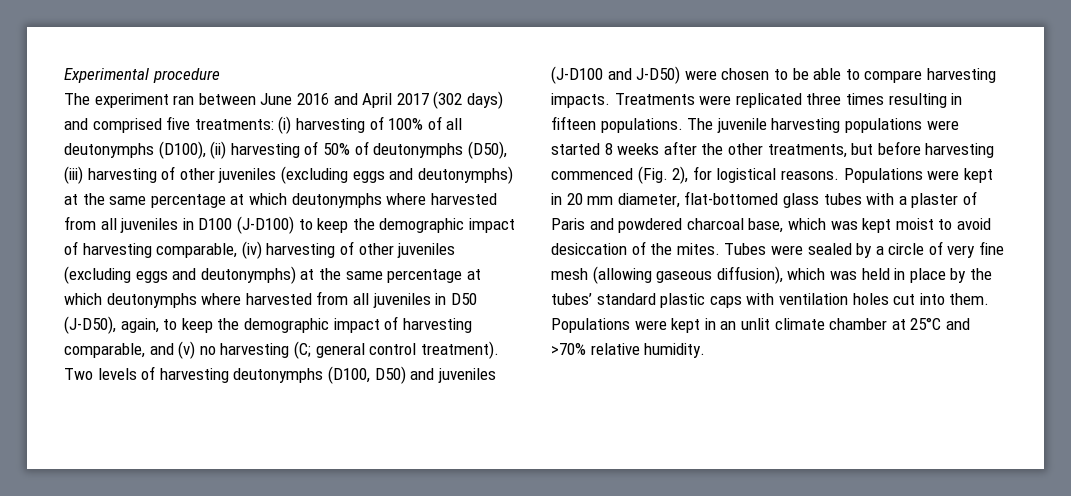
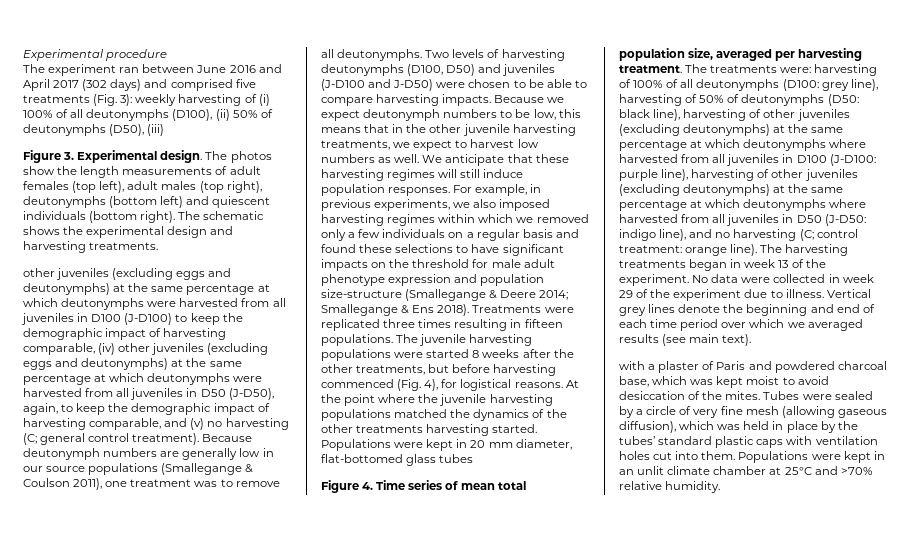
- The experiment ran between June 2016 and April 2017 (302 days) and comprised five treatments: (i) harvesting of 100% of all deutonymphs (D100), (ii) harvesting of 50% of deutonymphs (D50), (iii) harvesting of other juveniles (excluding eggs and deutonymphs) at the same percentage at which deutonymphs where harvested from all juveniles in D100 (J-D100) to keep the demographic impact of harvesting comparable, (iv) harvesting of other juveniles (excluding eggs and deutonymphs) at the same percentage at which deutonymphs where harvested from all juveniles in D50 (J-D50), again, to keep the demographic impact of harvesting comparable, and (v) no harvesting (C;
+ The experiment ran between June 2016 and April 2017 (302 days) and comprised five treatments (Fig. 3): weekly harvesting of (i) 100% of all deutonymphs (D100), (ii) 50% of deutonymphs (D50), (iii)
+ Figure 3. Experimental design. The photos show the length measurements of adult females (top left), adult males (top right), deutonymphs (bottom left) and quiescent individuals (bottom right). The schematic shows the experimental design and harvesting treatments.
+ other juveniles (excluding eggs and deutonymphs) at the same percentage at which deutonymphs were harvested from all juveniles in D100 (J-D100) to keep the demographic impact of harvesting comparable, (iv) other juveniles (excluding eggs and deutonymphs) at the same percentage at which deutonymphs were harvested from all juveniles in D50 (J-D50), again, to keep the demographic impact of harvesting comparable, and (v) no harvesting (C;
+ Because deutonymph numbers are generally low in our source populations (Smallegange & Coulson 2011), one treatment was to remove all deutonymphs.
+ Because we expect deutonymph numbers to be low, this means that in the other juvenile harvesting treatments, we expect to harvest low numbers as well. We anticipate that these harvesting regimes will still induce population responses. For example, in previous experiments, we also imposed harvesting regimes within which we removed only a few individuals on a regular basis and found these selections to have significant impacts on the threshold for male adult phenotype expression and population size-structure (Smallegange & Deere 2014; Smallegange & Ens 2018).
- The juvenile harvesting populations were started 8 weeks after the other treatments, but before harvesting commenced (Fig. 2), for logistical reasons.
+ The juvenile harvesting populations were started 8 weeks after the other treatments, but before harvesting commenced (Fig. 4), for logistical reasons.
+ At the point where the juvenile harvesting populations matched the dynamics of the other treatments harvesting started.
- Populations were kept in 20 mm diameter, flat-bottomed glass tubes with a plaster of Paris and powdered charcoal base, which was kept moist to avoid desiccation of the mites.
+ Populations were kept in 20 mm diameter, flat-bottomed glass tubes
+ Figure 4. Time series of mean total population size, averaged per harvesting treatment. The treatments were: harvesting of 100% of all deutonymphs (D100: grey line), harvesting of 50% of deutonymphs (D50: black line), harvesting of other juveniles (excluding deutonymphs) at the same percentage at which deutonymphs where harvested from all juveniles in D100 (J-D100: purple line), harvesting of other juveniles (excluding deutonymphs) at the same percentage at which deutonymphs where harvested from all juveniles in D50 (J-D50: indigo line), and no harvesting (C; control treatment: orange line). The harvesting treatments began in week 13 of the experiment. No data were collected in week 29 of the experiment due to illness. Vertical grey lines denote the beginning and end of each time period over which we averaged results (see main text).
+ with a plaster of Paris and powdered charcoal base, which was kept moist to avoid desiccation of the mites.

